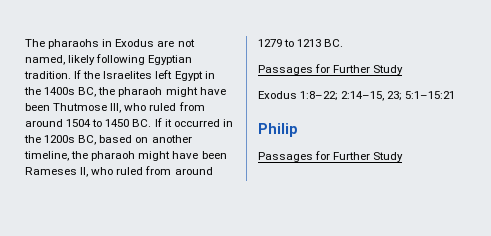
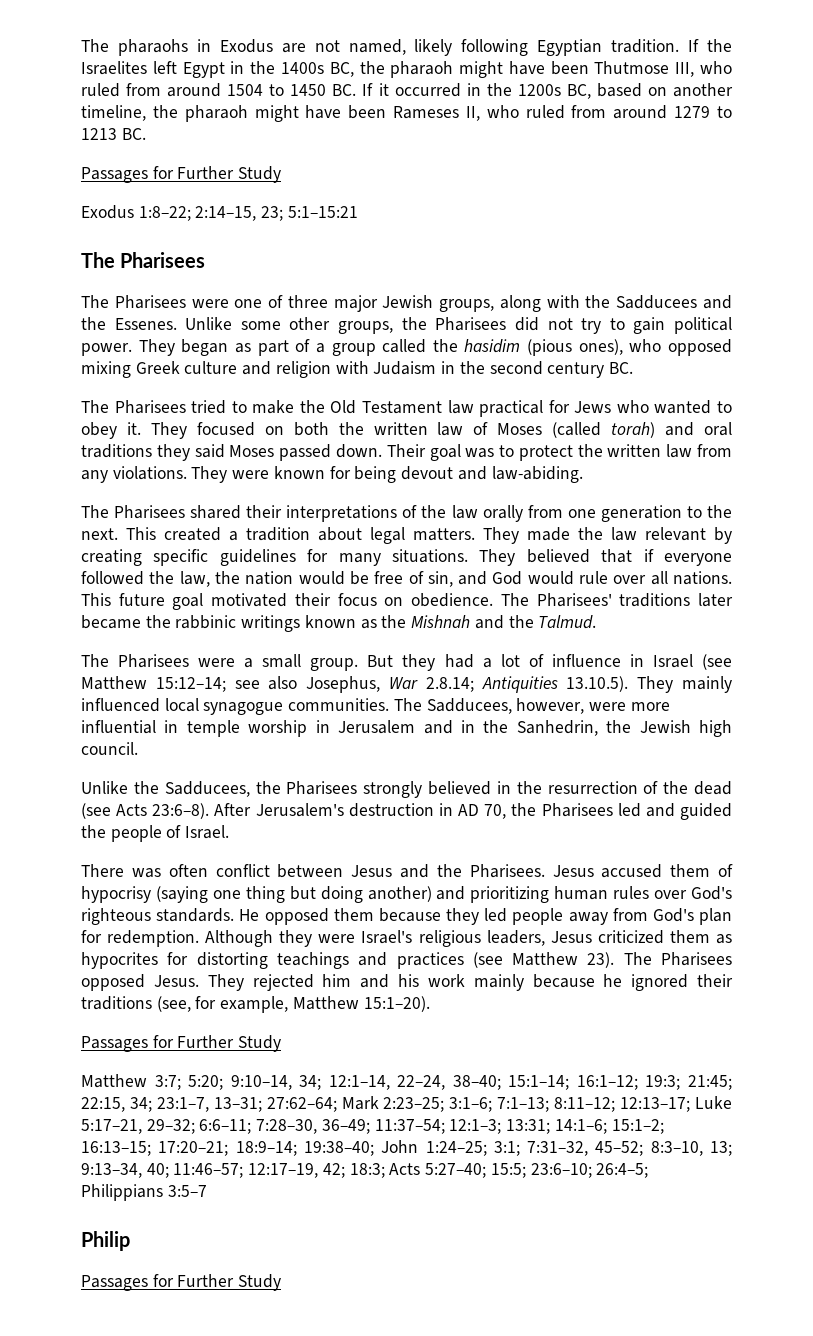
  Exodus 1:8–22; 2:14–15, 23; 5:1–15:21
+ The Pharisees
+ The Pharisees were one of three major Jewish groups, along with the Sadducees and the Essenes. Unlike some other groups, the Pharisees did not try to gain political power. They began as part of a group called the hasidim (pious ones), who opposed mixing Greek culture and religion with Judaism in the second century BC.
+ The Pharisees tried to make the Old Testament law practical for Jews who wanted to obey it. They focused on both the written law of Moses (called torah) and oral traditions they said Moses passed down. Their goal was to protect the written law from any violations. They were known for being devout and law-abiding.
+ The Pharisees shared their interpretations of the law orally from one generation to the next. This created a tradition about legal matters. They made the law relevant by creating specific guidelines for many situations. They believed that if everyone followed the law, the nation would be free of sin, and God would rule over all nations. This future goal motivated their focus on obedience. The Pharisees' traditions later became the rabbinic writings known as the Mishnah and the Talmud.
+ The Pharisees were a small group. But they had a lot of influence in Israel (see Matthew 15:12–14; see also Josephus, War 2.8.14; Antiquities 13.10.5). They mainly influenced local synagogue communities. The Sadducees, however, were more influential in temple worship in Jerusalem and in the Sanhedrin, the Jewish high council.
+ Unlike the Sadducees, the Pharisees strongly believed in the resurrection of the dead (see Acts 23:6–8). After Jerusalem's destruction in AD 70, the Pharisees led and guided the people of Israel.
+ There was often conflict between Jesus and the Pharisees. Jesus accused them of hypocrisy (saying one thing but doing another) and prioritizing human rules over God's righteous standards. He opposed them because they led people away from God's plan for redemption. Although they were Israel's religious leaders, Jesus criticized them as hypocrites for distorting teachings and practices (see Matthew 23). The Pharisees opposed Jesus. They rejected him and his work mainly because he ignored their traditions (see, for example, Matthew 15:1–20).
+ Passages for Further Study
+ Matthew 3:7; 5:20; 9:10–14, 34; 12:1–14, 22–24, 38–40; 15:1–14; 16:1–12; 19:3; 21:45; 22:15, 34; 23:1–7, 13–31; 27:62–64; Mark 2:23–25; 3:1–6; 7:1–13; 8:11–12; 12:13–17; Luke 5:17–21, 29–32; 6:6–11; 7:28–30, 36–49; 11:37–54; 12:1–3; 13:31; 14:1–6; 15:1–2; 16:13–15; 17:20–21; 18:9–14; 19:38–40; John 1:24–25; 3:1; 7:31–32, 45–52; 8:3–10, 13; 9:13–34, 40; 11:46–57; 12:17–19, 42; 18:3; Acts 5:27–40; 15:5; 23:6–10; 26:4–5; Philippians 3:5–7

